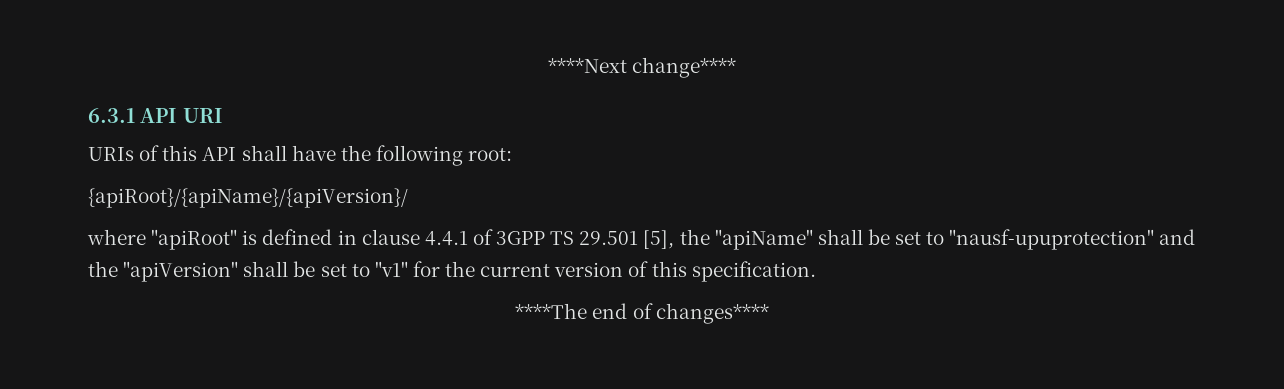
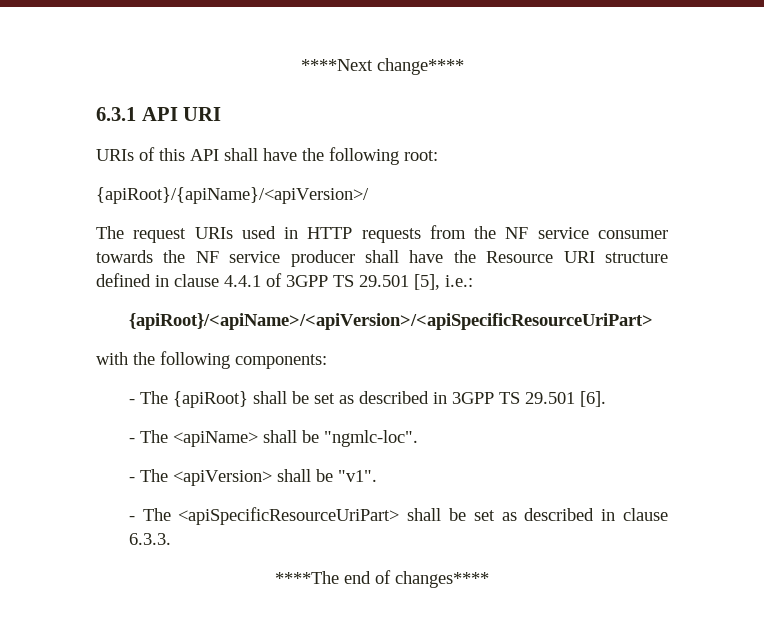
- {apiRoot}/{apiName}/{apiVersion}/
- where "apiRoot" is defined in clause 4.4.1 of 3GPP TS 29.501 [5], the "apiName" shall be set to "nausf-upuprotection" and the "apiVersion" shall be set to "v1" for the current version of this specification.
+ {apiRoot}/{apiName}/<apiVersion>/
+ The request URIs used in HTTP requests from the NF service consumer towards the NF service producer shall have the Resource URI structure defined in clause 4.4.1 of 3GPP TS 29.501 [5], i.e.:
+ {apiRoot}/<apiName>/<apiVersion>/<apiSpecificResourceUriPart>
+ with the following components:
+ - The {apiRoot} shall be set as described in 3GPP TS 29.501 [6].
+ - The <apiName> shall be "ngmlc-loc".
+ - The <apiVersion> shall be "v1".
+ - The <apiSpecificResourceUriPart> shall be set as described in clause 6.3.3.

